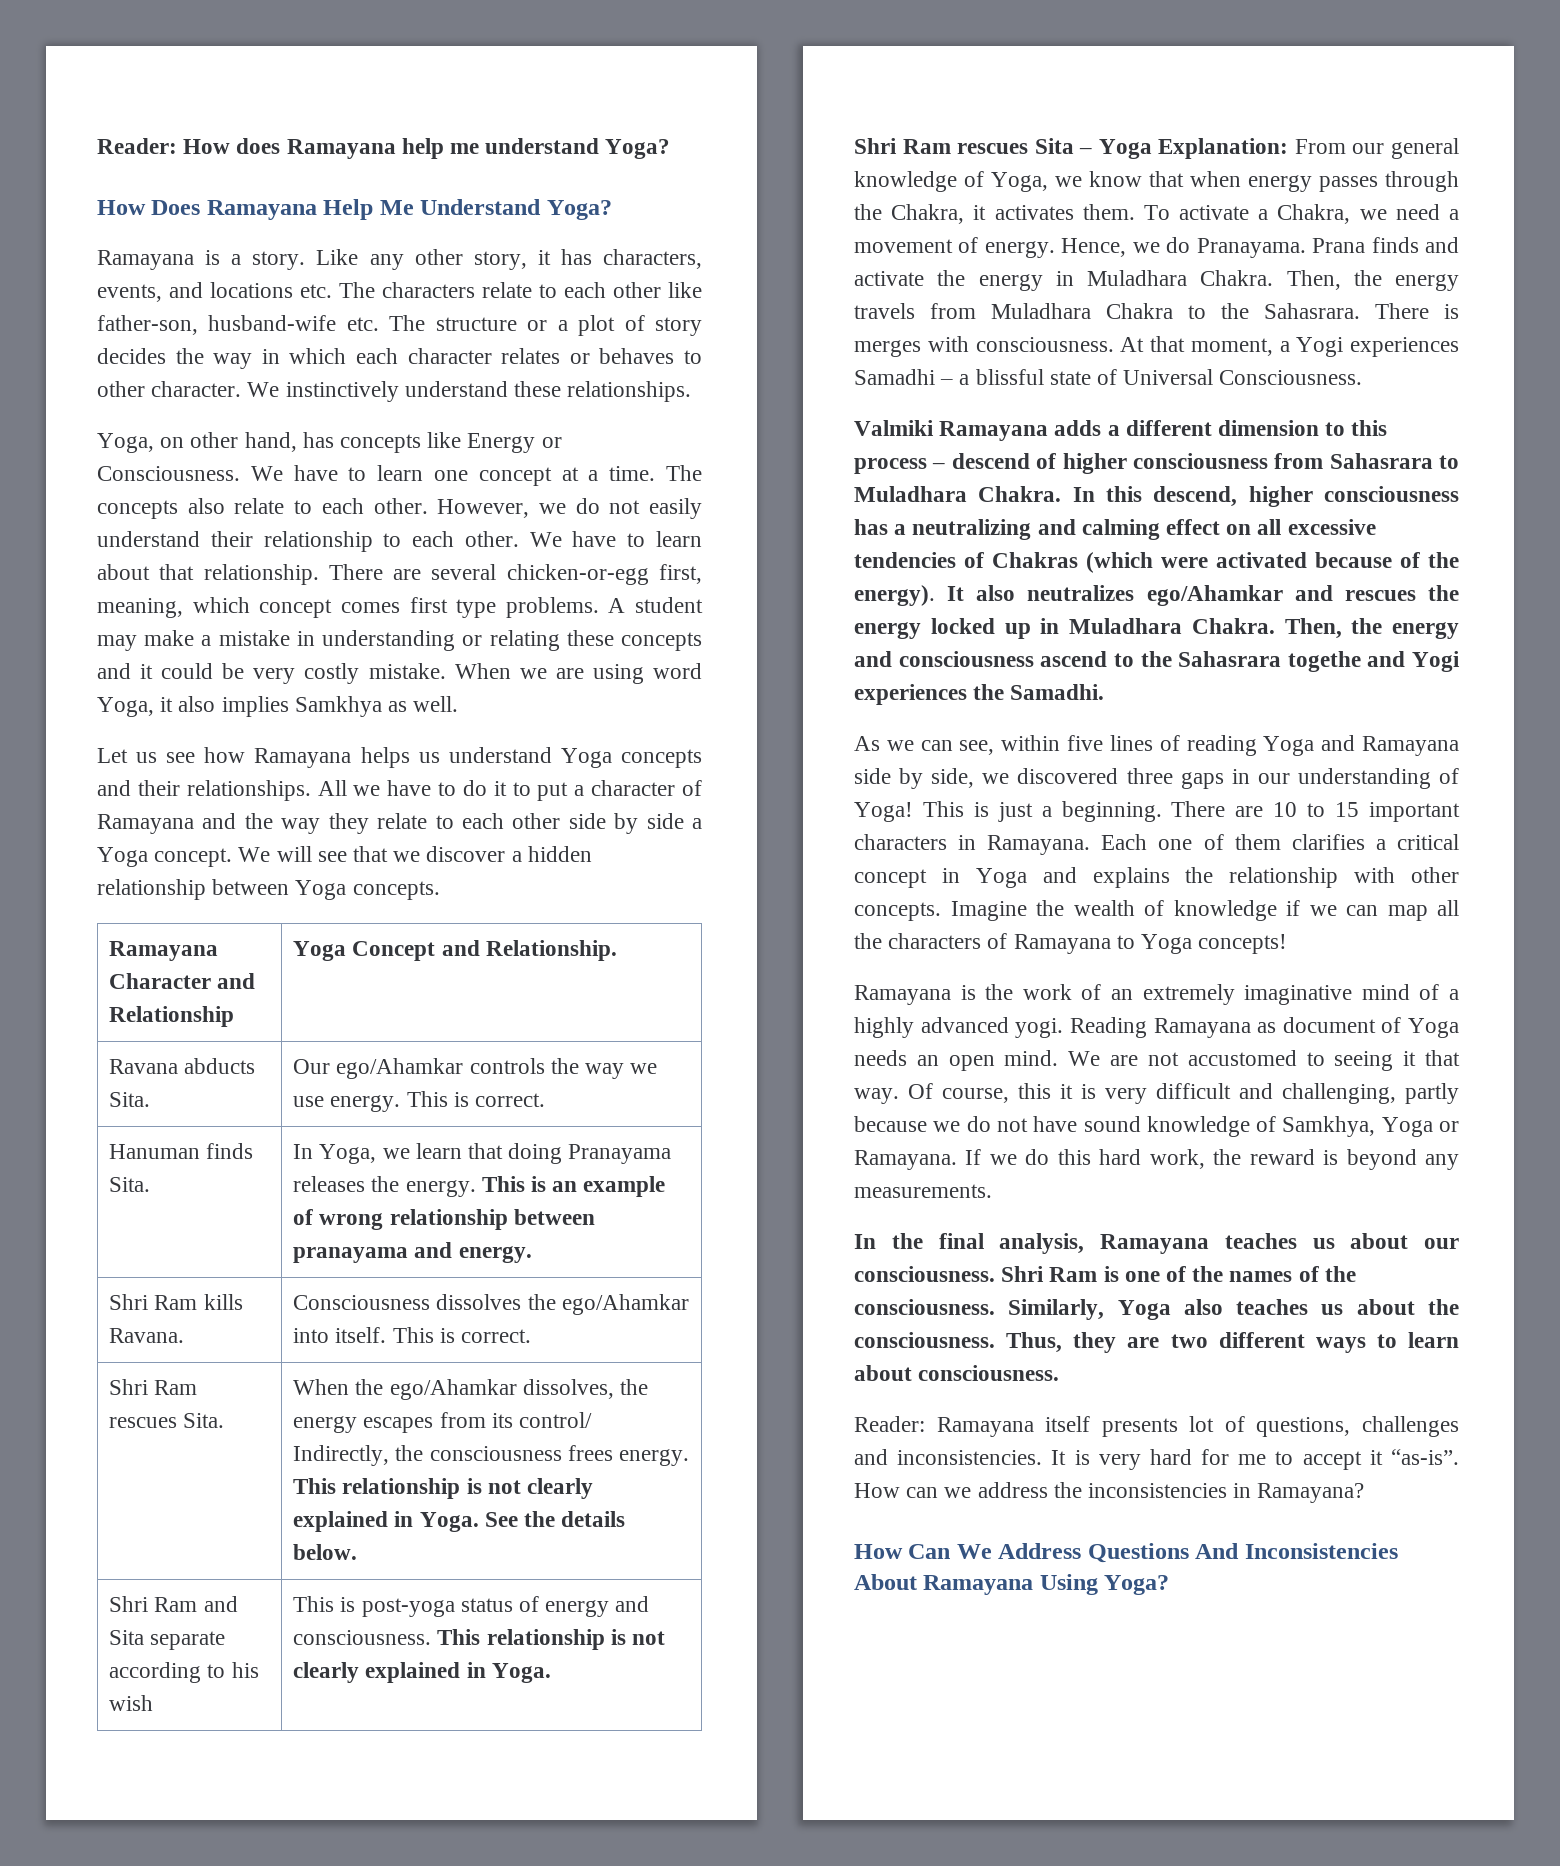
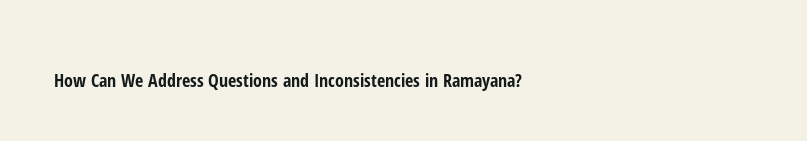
- Reader: How does Ramayana help me understand Yoga?
- How Does Ramayana Help Me Understand Yoga?
- Ramayana is a story. Like any other story, it has characters, events, and locations etc. The characters relate to each other like father-son, husband-wife etc. The structure or a plot of story decides the way in which each character relates or behaves to other character. We instinctively understand these relationships.
- Yoga, on other hand, has concepts like Energy or Consciousness. We have to learn one concept at a time. The concepts also relate to each other. However, we do not easily understand their relationship to each other. We have to learn about that relationship. There are several chicken-or-egg first, meaning, which concept comes first type problems. A student may make a mistake in understanding or relating these concepts and it could be very costly mistake. When we are using word Yoga, it also implies Samkhya as well.
- Let us see how Ramayana helps us understand Yoga concepts and their relationships. All we have to do it to put a character of Ramayana and the way they relate to each other side by side a Yoga concept. We will see that we discover a hidden relationship between Yoga concepts.
- Ramayana Character and Relationship | Yoga Concept and Relationship.
- Ravana abducts Sita. | Our ego/Ahamkar controls the way we use energy. This is correct.
- Hanuman finds Sita. | In Yoga, we learn that doing Pranayama releases the energy. This is an example of wrong relationship between pranayama and energy.
- Shri Ram kills Ravana. | Consciousness dissolves the ego/Ahamkar into itself. This is correct.
- Shri Ram rescues Sita. | When the ego/Ahamkar dissolves, the energy escapes from its control/ Indirectly, the consciousness frees energy. This relationship is not clearly explained in Yoga. See the details below.
- Shri Ram and Sita separate according to his wish | This is post-yoga status of energy and consciousness. This relationship is not clearly explained in Yoga.
- Shri Ram rescues Sita – Yoga Explanation: From our general knowledge of Yoga, we know that when energy passes through the Chakra, it activates them. To activate a Chakra, we need a movement of energy. Hence, we do Pranayama. Prana finds and activate the energy in Muladhara Chakra. Then, the energy travels from Muladhara Chakra to the Sahasrara. There is merges with consciousness. At that moment, a Yogi experiences Samadhi – a blissful state of Universal Consciousness.
- Valmiki Ramayana adds a different dimension to this process – descend of higher consciousness from Sahasrara to Muladhara Chakra. In this descend, higher consciousness has a neutralizing and calming effect on all excessive tendencies of Chakras (which were activated because of the energy). It also neutralizes ego/Ahamkar and rescues the energy locked up in Muladhara Chakra. Then, the energy and consciousness ascend to the Sahasrara togethe and Yogi experiences the Samadhi.
- As we can see, within five lines of reading Yoga and Ramayana side by side, we discovered three gaps in our understanding of Yoga! This is just a beginning. There are 10 to 15 important characters in Ramayana. Each one of them clarifies a critical concept in Yoga and explains the relationship with other concepts. Imagine the wealth of knowledge if we can map all the characters of Ramayana to Yoga concepts!
- Ramayana is the work of an extremely imaginative mind of a highly advanced yogi. Reading Ramayana as document of Yoga needs an open mind. We are not accustomed to seeing it that way. Of course, this it is very difficult and challenging, partly because we do not have sound knowledge of Samkhya, Yoga or Ramayana. If we do this hard work, the reward is beyond any measurements.
- In the final analysis, Ramayana teaches us about our consciousness. Shri Ram is one of the names of the consciousness. Similarly, Yoga also teaches us about the consciousness. Thus, they are two different ways to learn about consciousness.
- Reader: Ramayana itself presents lot of questions, challenges and inconsistencies. It is very hard for me to accept it “as-is”. How can we address the inconsistencies in Ramayana?
- How Can We Address Questions And Inconsistencies About Ramayana Using Yoga?
+ How Can We Address Questions and Inconsistencies in Ramayana?

